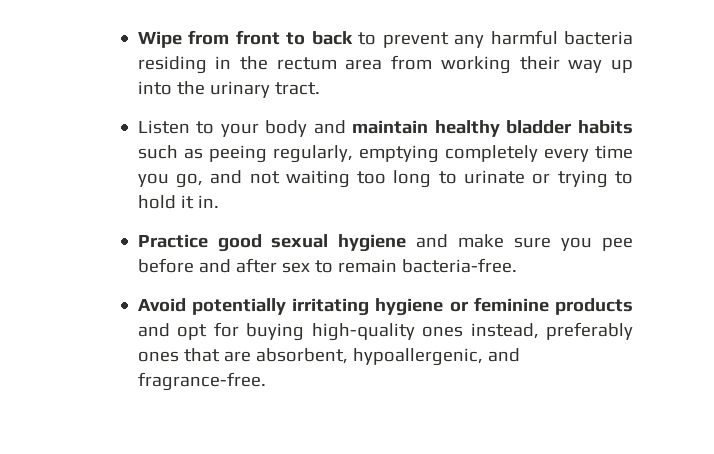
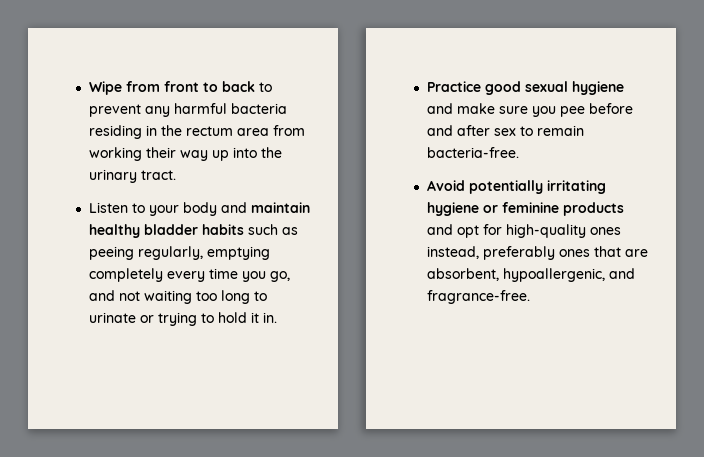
- Avoid potentially irritating hygiene or feminine products and opt for buying high-quality ones instead, preferably ones that are absorbent, hypoallergenic, and fragrance-free.
+ Avoid potentially irritating hygiene or feminine products and opt for high-quality ones instead, preferably ones that are absorbent, hypoallergenic, and fragrance-free.

